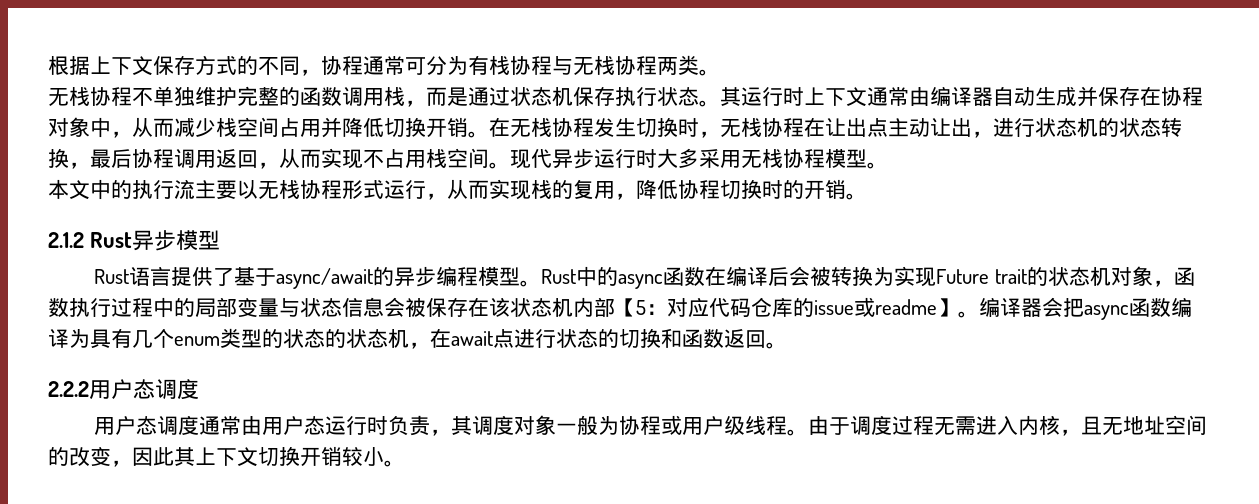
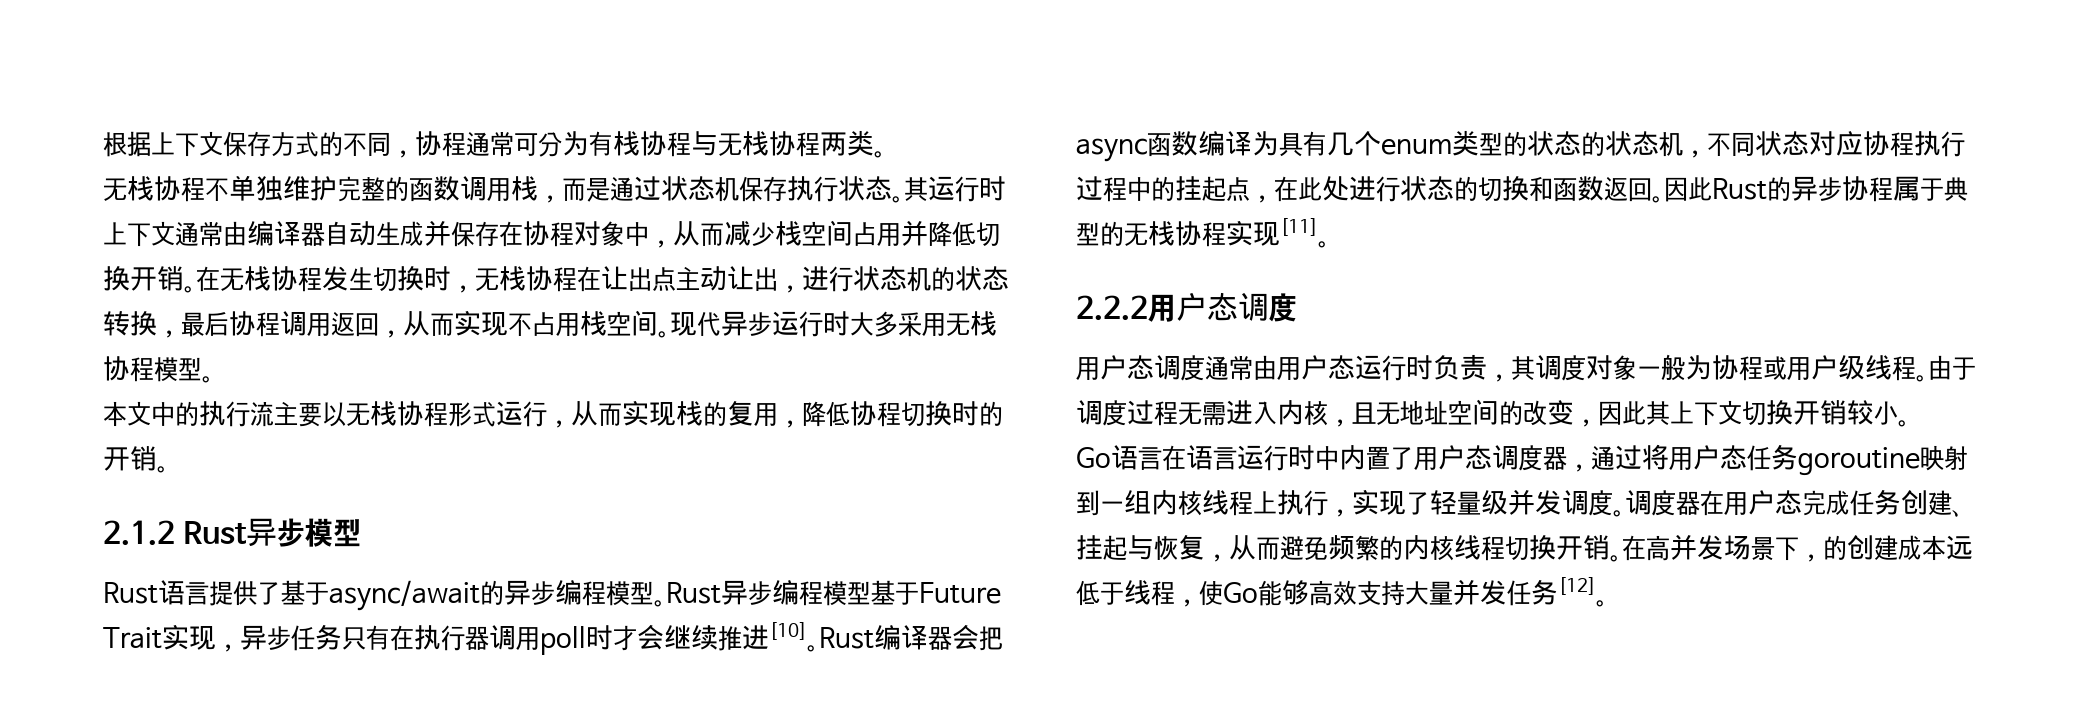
- Rust中的async函数在编译后会被转换为实现Future trait的状态机对象，函数执行过程中的局部变量与状态信息会被保存在该状态机内部【5：对应代码仓库的issue或readme】。编译器会把async函数编译为具有几个enum类型的状态的状态机，在await点进行状态的切换和函数返回。
+ Rust异步编程模型基于Future Trait实现，异步任务只有在执行器调用poll时才会继续推进[10]。Rust编译器会把async函数编译为具有几个enum类型的状态的状态机，不同状态对应协程执行过程中的挂起点，在此处进行状态的切换和函数返回。因此Rust的异步协程属于典型的无栈协程实现[11]。
+ Go语言在语言运行时中内置了用户态调度器，通过将用户态任务goroutine映射到一组内核线程上执行，实现了轻量级并发调度。调度器在用户态完成任务创建、挂起与恢复，从而避免频繁的内核线程切换开销。在高并发场景下，的创建成本远低于线程，使Go能够高效支持大量并发任务[12]。

